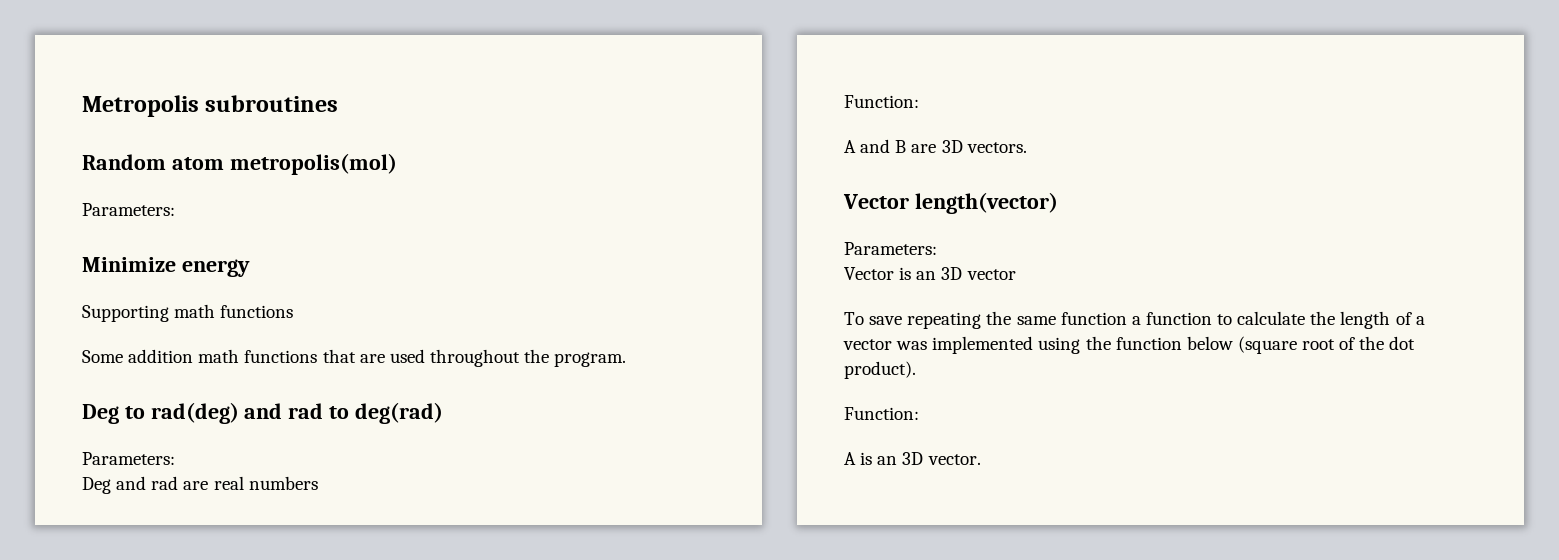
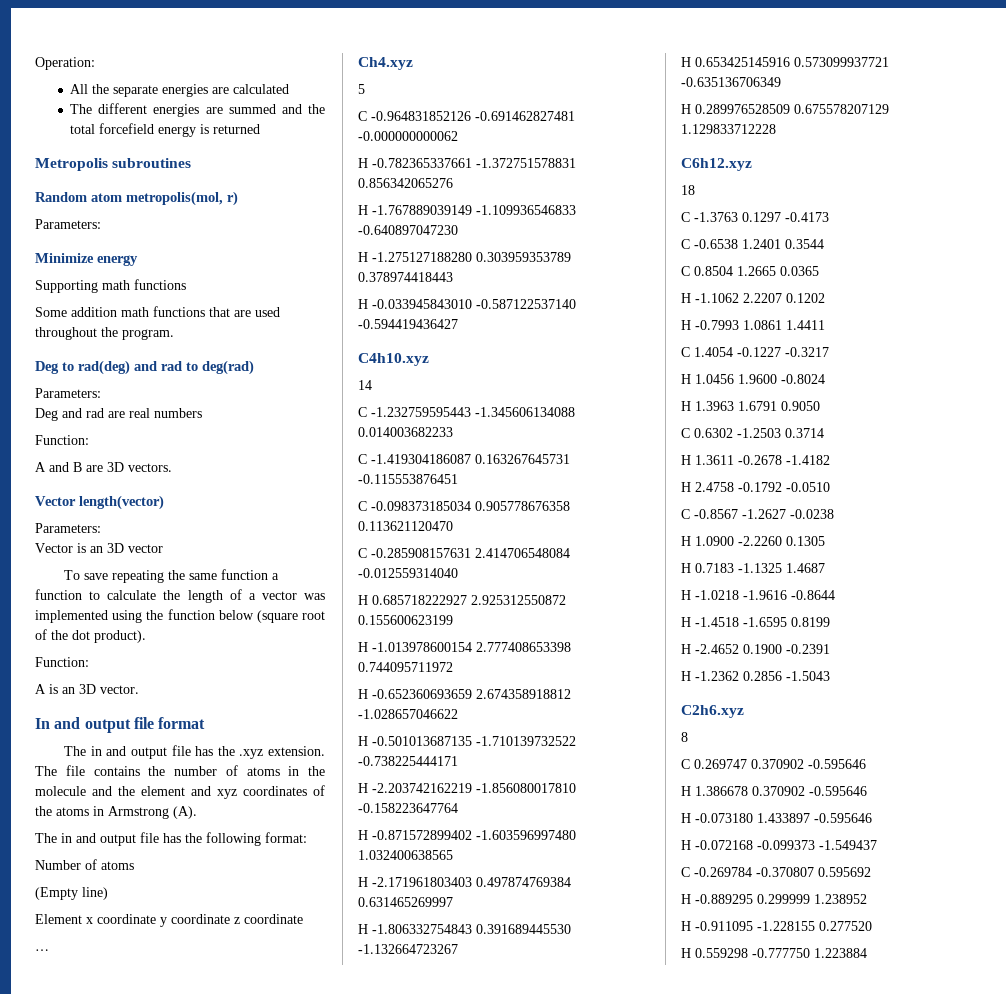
+ Operation:
+ All the separate energies are calculated
+ The different energies are summed and the total forcefield energy is returned
- Random atom metropolis(mol)
+ Random atom metropolis(mol, r)
+ In and output file format
+ The in and output file has the .xyz extension. The file contains the number of atoms in the molecule and the element and xyz coordinates of the atoms in Armstrong (A).
+ The in and output file has the following format:
+ Number of atoms
+ (Empty line)
+ Element x coordinate y coordinate z coordinate
+ …
+ Ch4.xyz
+ 5
+ C -0.964831852126 -0.691462827481 -0.000000000062
+ H -0.782365337661 -1.372751578831 0.856342065276
+ H -1.767889039149 -1.109936546833 -0.640897047230
+ H -1.275127188280 0.303959353789 0.378974418443
+ H -0.033945843010 -0.587122537140 -0.594419436427
+ C4h10.xyz
+ 14
+ C -1.232759595443 -1.345606134088 0.014003682233
+ C -1.419304186087 0.163267645731 -0.115553876451
+ C -0.098373185034 0.905778676358 0.113621120470
+ C -0.285908157631 2.414706548084 -0.012559314040
+ H 0.685718222927 2.925312550872 0.155600623199
+ H -1.013978600154 2.777408653398 0.744095711972
+ H -0.652360693659 2.674358918812 -1.028657046622
+ H -0.501013687135 -1.710139732522 -0.738225444171
+ H -2.203742162219 -1.856080017810 -0.158223647764
+ H -0.871572899402 -1.603596997480 1.032400638565
+ H -2.171961803403 0.497874769384 0.631465269997
+ H -1.806332754843 0.391689445530 -1.132664723267
+ H 0.653425145916 0.573099937721 -0.635136706349
+ H 0.289976528509 0.675578207129 1.129833712228
+ C6h12.xyz
+ 18
+ C -1.3763 0.1297 -0.4173
+ C -0.6538 1.2401 0.3544
+ C 0.8504 1.2665 0.0365
+ H -1.1062 2.2207 0.1202
+ H -0.7993 1.0861 1.4411
+ C 1.4054 -0.1227 -0.3217
+ H 1.0456 1.9600 -0.8024
+ H 1.3963 1.6791 0.9050
+ C 0.6302 -1.2503 0.3714
+ H 1.3611 -0.2678 -1.4182
+ H 2.4758 -0.1792 -0.0510
+ C -0.8567 -1.2627 -0.0238
+ H 1.0900 -2.2260 0.1305
+ H 0.7183 -1.1325 1.4687
+ H -1.0218 -1.9616 -0.8644
+ H -1.4518 -1.6595 0.8199
+ H -2.4652 0.1900 -0.2391
+ H -1.2362 0.2856 -1.5043
+ C2h6.xyz
+ 8
+ C 0.269747 0.370902 -0.595646
+ H 1.386678 0.370902 -0.595646
+ H -0.073180 1.433897 -0.595646
+ H -0.072168 -0.099373 -1.549437
+ C -0.269784 -0.370807 0.595692
+ H -0.889295 0.299999 1.238952
+ H -0.911095 -1.228155 0.277520
+ H 0.559298 -0.777750 1.223884

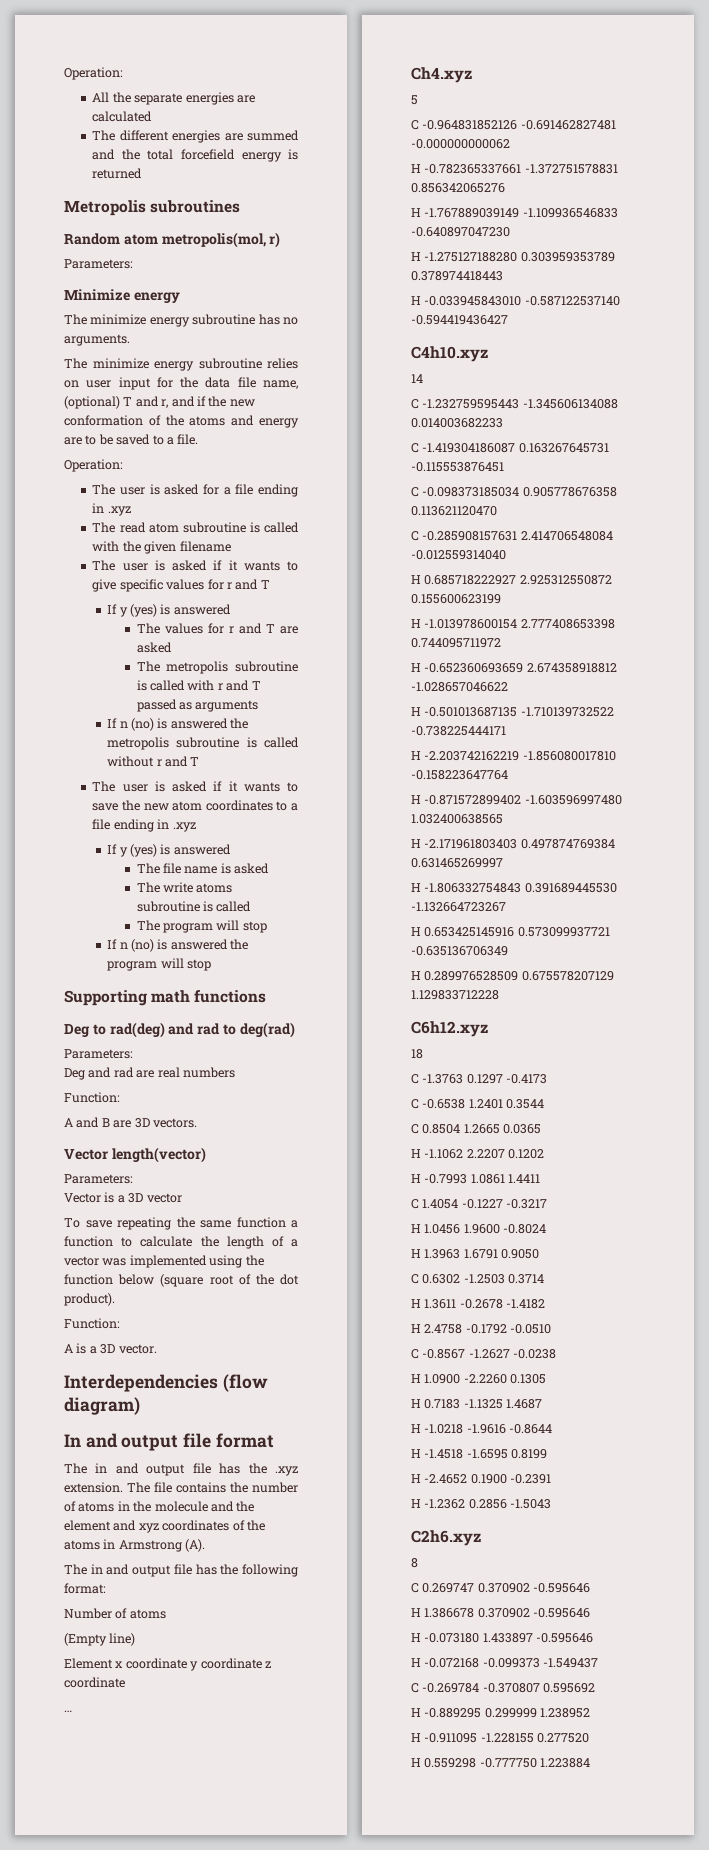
+ The minimize energy subroutine has no arguments.
+ The minimize energy subroutine relies on user input for the data file name, (optional) T and r, and if the new conformation of the atoms and energy are to be saved to a file.
+ Operation:
+ The user is asked for a file ending in .xyz
+ The read atom subroutine is called with the given filename
+ The user is asked if it wants to give specific values for r and T
+ If y (yes) is answered
+ The values for r and T are asked
+ The metropolis subroutine is called with r and T passed as arguments
+ If n (no) is answered the metropolis subroutine is called without r and T
+ The user is asked if it wants to save the new atom coordinates to a file ending in .xyz
+ If y (yes) is answered
+ The file name is asked
+ The write atoms subroutine is called
+ The program will stop
+ If n (no) is answered the program will stop
  Supporting math functions
- Some addition math functions that are used throughout the program.
- Vector is an 3D vector
+ Vector is a 3D vector
- A is an 3D vector.
+ A is a 3D vector.
+ Interdependencies (flow diagram)

